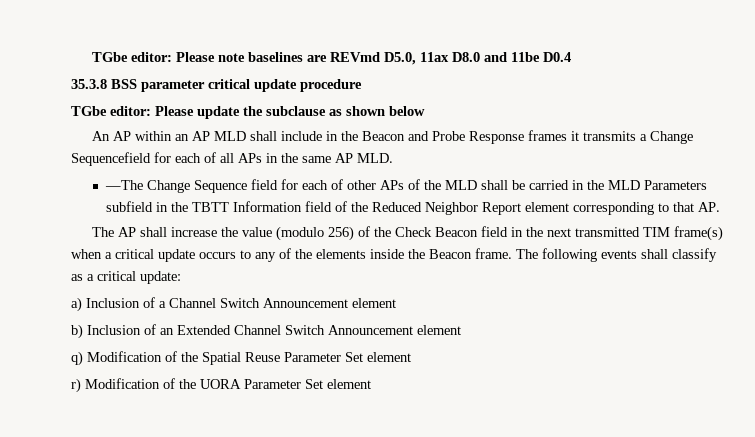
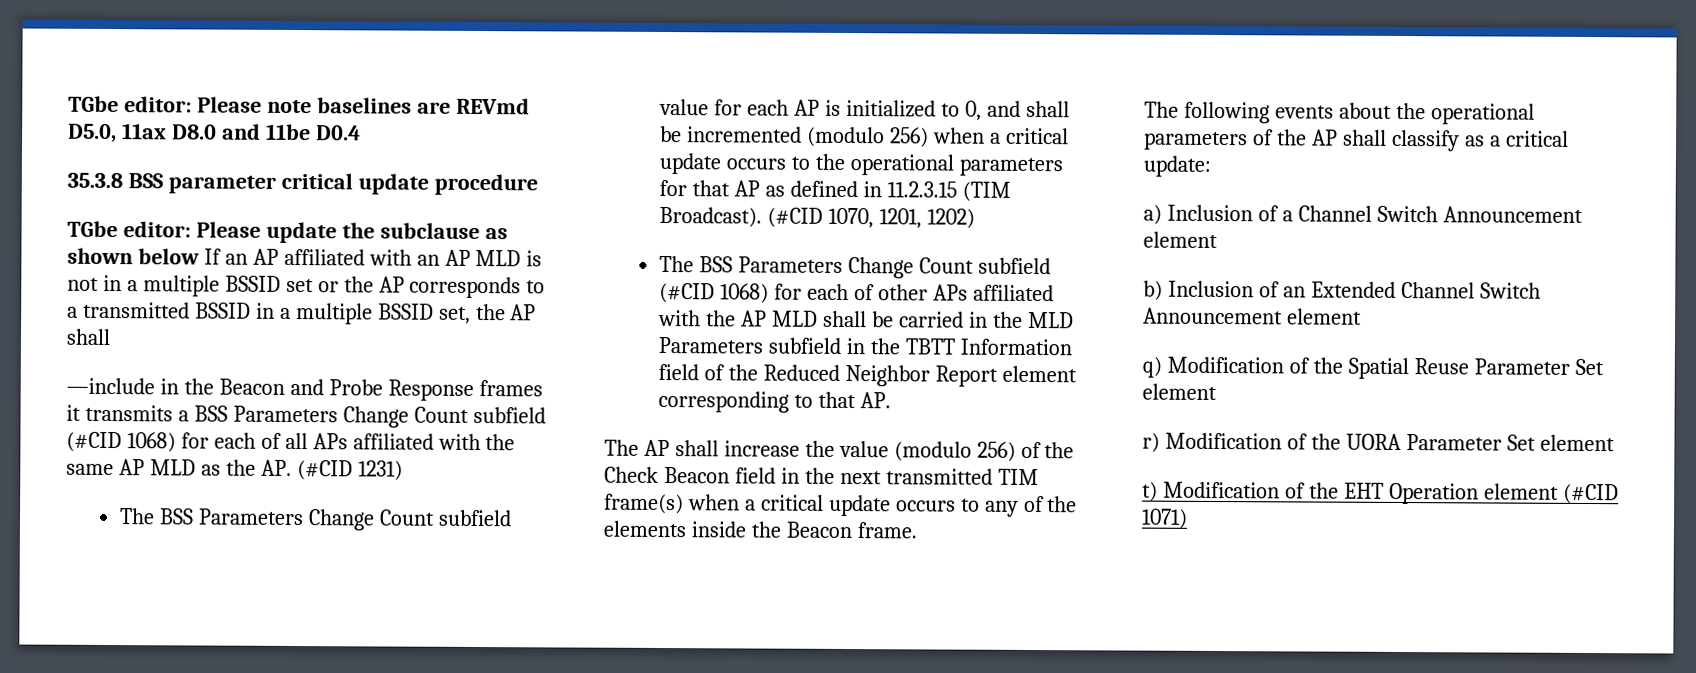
- TGbe editor: Please update the subclause as shown below
- An AP within an AP MLD shall include in the Beacon and Probe Response frames it transmits a Change Sequencefield for each of all APs in the same AP MLD.
- —The Change Sequence field for each of other APs of the MLD shall be carried in the MLD Parameters subfield in the TBTT Information field of the Reduced Neighbor Report element corresponding to that AP.
+ TGbe editor: Please update the subclause as shown below If an AP affiliated with an AP MLD is not in a multiple BSSID set or the AP corresponds to a transmitted BSSID in a multiple BSSID set, the AP shall
+ —include in the Beacon and Probe Response frames it transmits a BSS Parameters Change Count subfield (#CID 1068) for each of all APs affiliated with the same AP MLD as the AP. (#CID 1231)
+ The BSS Parameters Change Count subfield value for each AP is initialized to 0, and shall be incremented (modulo 256) when a critical update occurs to the operational parameters for that AP as defined in 11.2.3.15 (TIM Broadcast). (#CID 1070, 1201, 1202)
+ The BSS Parameters Change Count subfield (#CID 1068) for each of other APs affiliated with the AP MLD shall be carried in the MLD Parameters subfield in the TBTT Information field of the Reduced Neighbor Report element corresponding to that AP.
- The AP shall increase the value (modulo 256) of the Check Beacon field in the next transmitted TIM frame(s) when a critical update occurs to any of the elements inside the Beacon frame. The following events shall classify as a critical update:
+ The AP shall increase the value (modulo 256) of the Check Beacon field in the next transmitted TIM frame(s) when a critical update occurs to any of the elements inside the Beacon frame.
+ The following events about the operational parameters of the AP shall classify as a critical update:
+ t) Modification of the EHT Operation element (#CID 1071)

